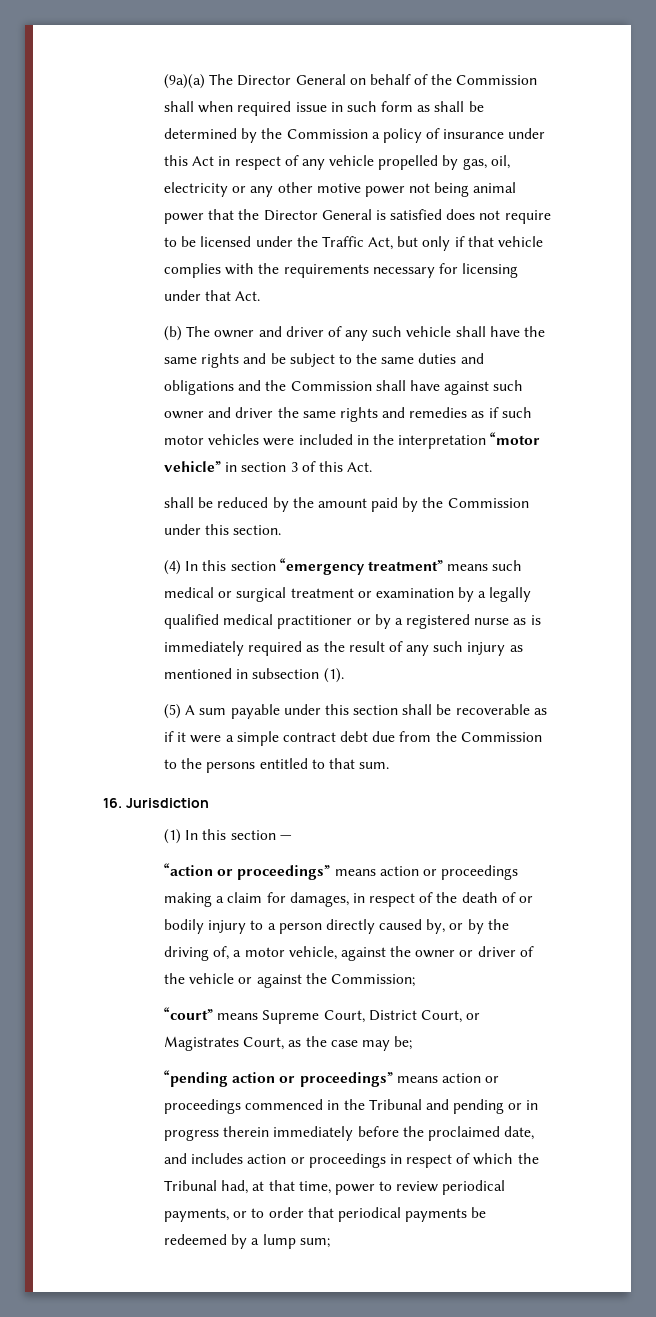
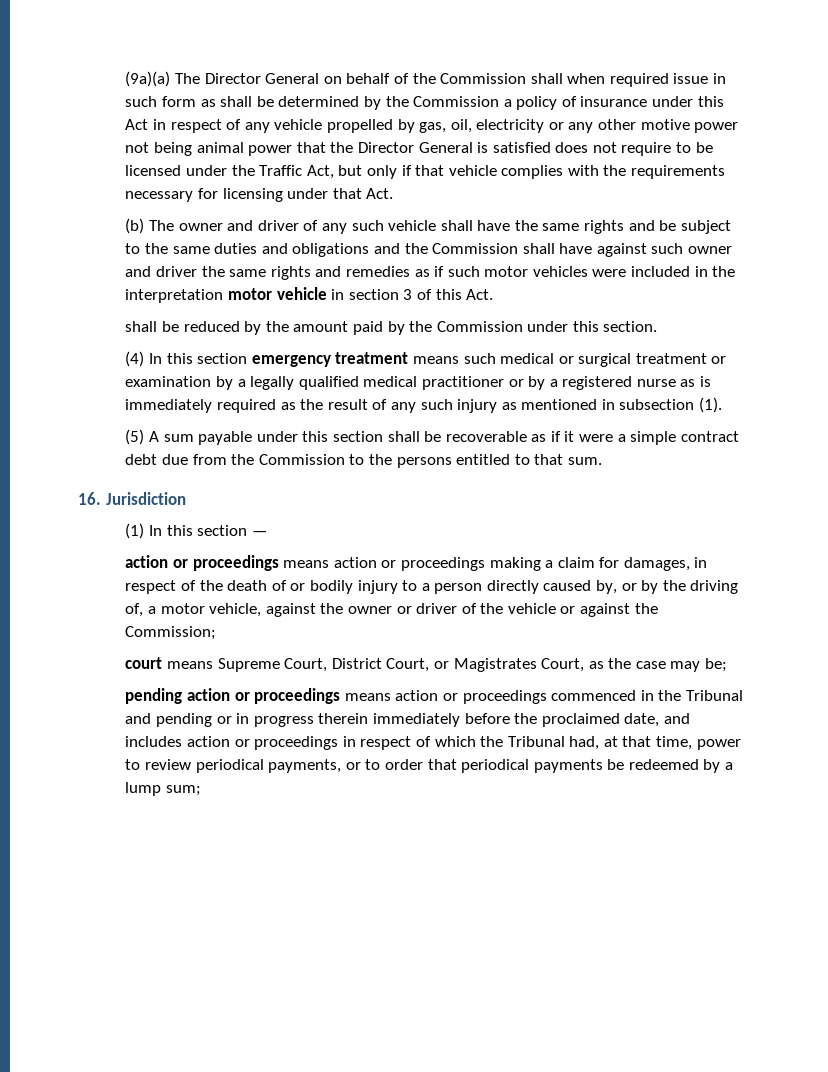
- (b) The owner and driver of any such vehicle shall have the same rights and be subject to the same duties and obligations and the Commission shall have against such owner and driver the same rights and remedies as if such motor vehicles were included in the interpretation “motor vehicle” in section 3 of this Act.
+ (b) The owner and driver of any such vehicle shall have the same rights and be subject to the same duties and obligations and the Commission shall have against such owner and driver the same rights and remedies as if such motor vehicles were included in the interpretation motor vehicle in section 3 of this Act.
- (4) In this section “emergency treatment” means such medical or surgical treatment or examination by a legally qualified medical practitioner or by a registered nurse as is immediately required as the result of any such injury as mentioned in subsection (1).
+ (4) In this section emergency treatment means such medical or surgical treatment or examination by a legally qualified medical practitioner or by a registered nurse as is immediately required as the result of any such injury as mentioned in subsection (1).
- “action or proceedings” means action or proceedings making a claim for damages, in respect of the death of or bodily injury to a person directly caused by, or by the driving of, a motor vehicle, against the owner or driver of the vehicle or against the Commission;
+ action or proceedings means action or proceedings making a claim for damages, in respect of the death of or bodily injury to a person directly caused by, or by the driving of, a motor vehicle, against the owner or driver of the vehicle or against the Commission;
- “court” means Supreme Court, District Court, or Magistrates Court, as the case may be;
+ court means Supreme Court, District Court, or Magistrates Court, as the case may be;
- “pending action or proceedings” means action or proceedings commenced in the Tribunal and pending or in progress therein immediately before the proclaimed date, and includes action or proceedings in respect of which the Tribunal had, at that time, power to review periodical payments, or to order that periodical payments be redeemed by a lump sum;
+ pending action or proceedings means action or proceedings commenced in the Tribunal and pending or in progress therein immediately before the proclaimed date, and includes action or proceedings in respect of which the Tribunal had, at that time, power to review periodical payments, or to order that periodical payments be redeemed by a lump sum;

